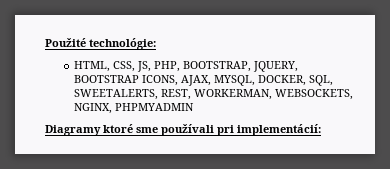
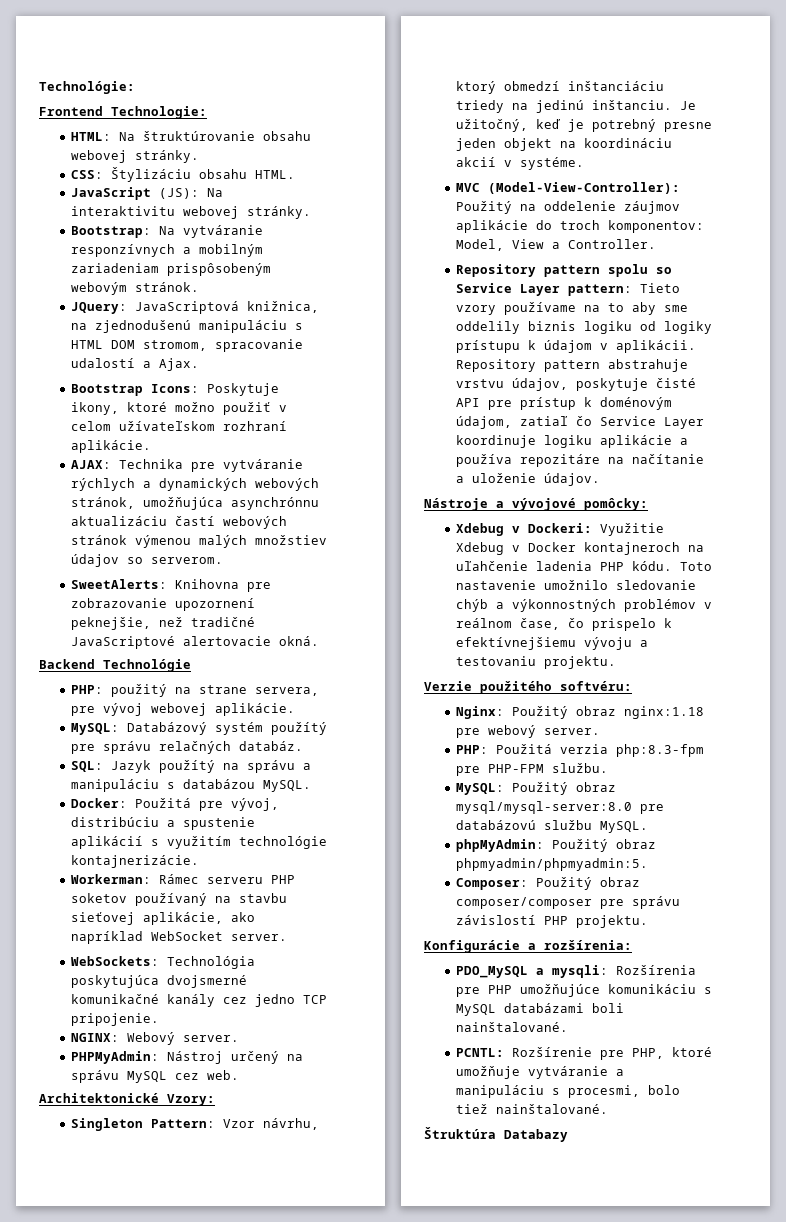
- Použité technológie:
- HTML, CSS, JS, PHP, BOOTSTRAP, JQUERY, BOOTSTRAP ICONS, AJAX, MYSQL, DOCKER, SQL, SWEETALERTS, REST, WORKERMAN, WEBSOCKETS, NGINX, PHPMYADMIN
- Diagramy ktoré sme používali pri implementácií:
+ Technológie:
+ Frontend Technologie:
+ HTML: Na štruktúrovanie obsahu webovej stránky.
+ CSS: Štylizáciu obsahu HTML.
+ JavaScript (JS): Na interaktivitu webovej stránky.
+ Bootstrap: Na vytváranie responzívnych a mobilným zariadeniam prispôsobeným webovým stránok.
+ JQuery: JavaScriptová knižnica, na zjednodušenú manipuláciu s HTML DOM stromom, spracovanie udalostí a Ajax.
+ Bootstrap Icons: Poskytuje ikony, ktoré možno použiť v celom užívateľskom rozhraní aplikácie.
+ AJAX: Technika pre vytváranie rýchlych a dynamických webových stránok, umožňujúca asynchrónnu aktualizáciu častí webových stránok výmenou malých množstiev údajov so serverom.
+ SweetAlerts: Knihovna pre zobrazovanie upozornení peknejšie, než tradičné JavaScriptové alertovacie okná.
+ Backend Technológie
+ PHP: použitý na strane servera, pre vývoj webovej aplikácie.
+ MySQL: Databázový systém použítý pre správu relačných databáz.
+ SQL: Jazyk použítý na správu a manipuláciu s databázou MySQL.
+ Docker: Použitá pre vývoj, distribúciu a spustenie aplikácií s využitím technológie kontajnerizácie.
+ Workerman: Rámec serveru PHP soketov používaný na stavbu sieťovej aplikácie, ako napríklad WebSocket server.
+ WebSockets: Technológia poskytujúca dvojsmerné komunikačné kanály cez jedno TCP pripojenie.
+ NGINX: Webový server.
+ PHPMyAdmin: Nástroj určený na správu MySQL cez web.
+ Architektonické Vzory:
+ Singleton Pattern: Vzor návrhu, ktorý obmedzí inštanciáciu triedy na jedinú inštanciu. Je užitočný, keď je potrebný presne jeden objekt na koordináciu akcií v systéme.
+ MVC (Model-View-Controller): Použitý na oddelenie záujmov aplikácie do troch komponentov: Model, View a Controller.
+ Repository pattern spolu so Service Layer pattern: Tieto vzory používame na to aby sme oddelily biznis logiku od logiky prístupu k údajom v aplikácii. Repository pattern abstrahuje vrstvu údajov, poskytuje čisté API pre prístup k doménovým údajom, zatiaľ čo Service Layer koordinuje logiku aplikácie a používa repozitáre na načítanie a uloženie údajov.
+ Nástroje a vývojové pomôcky:
+ Xdebug v Dockeri: Využitie Xdebug v Docker kontajneroch na uľahčenie ladenia PHP kódu. Toto nastavenie umožnilo sledovanie chýb a výkonnostných problémov v reálnom čase, čo prispelo k efektívnejšiemu vývoju a testovaniu projektu.
+ Verzie použitého softvéru:
+ Nginx: Použitý obraz nginx:1.18 pre webový server.
+ PHP: Použitá verzia php:8.3-fpm pre PHP-FPM službu.
+ MySQL: Použitý obraz mysql/mysql-server:8.0 pre databázovú službu MySQL.
+ phpMyAdmin: Použitý obraz phpmyadmin/phpmyadmin:5.
+ Composer: Použitý obraz composer/composer pre správu závislostí PHP projektu.
+ Konfigurácie a rozšírenia:
+ PDO_MySQL a mysqli: Rozšírenia pre PHP umožňujúce komunikáciu s MySQL databázami boli nainštalované.
+ PCNTL: Rozšírenie pre PHP, ktoré umožňuje vytváranie a manipuláciu s procesmi, bolo tiež nainštalované.
+ Štruktúra Databazy

